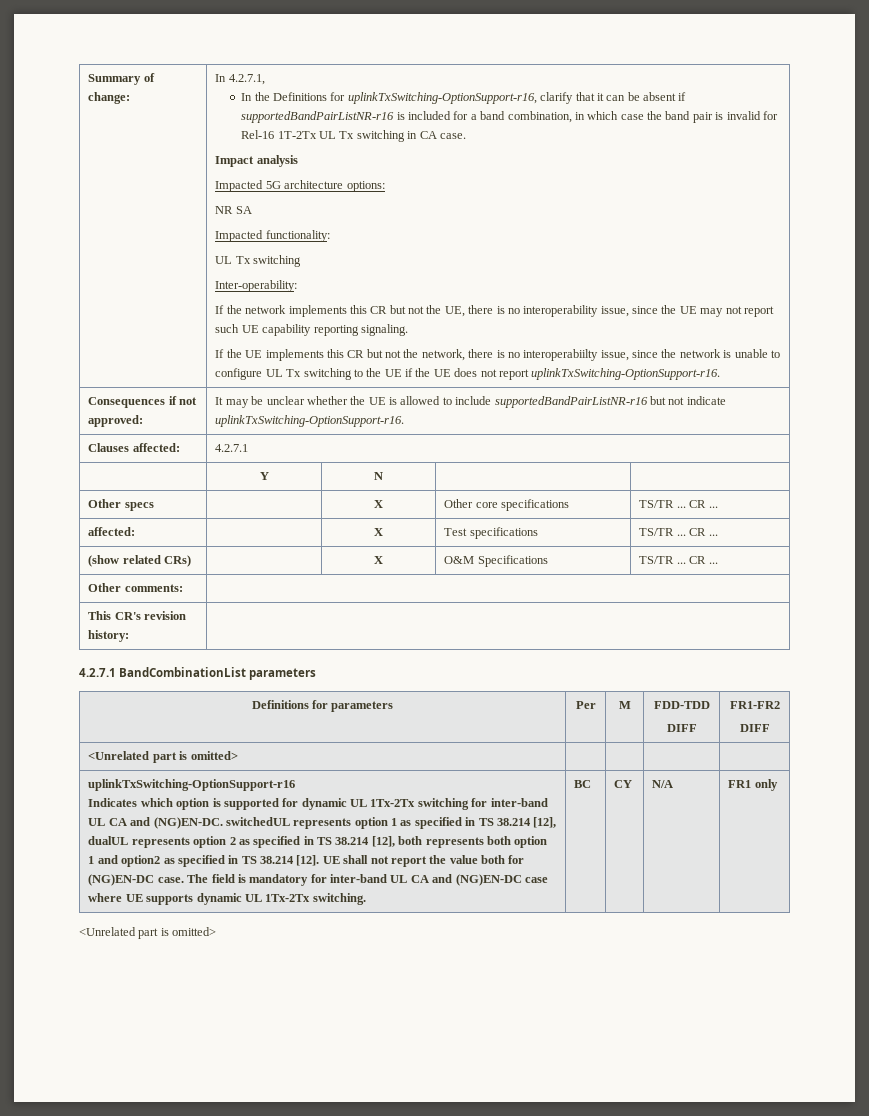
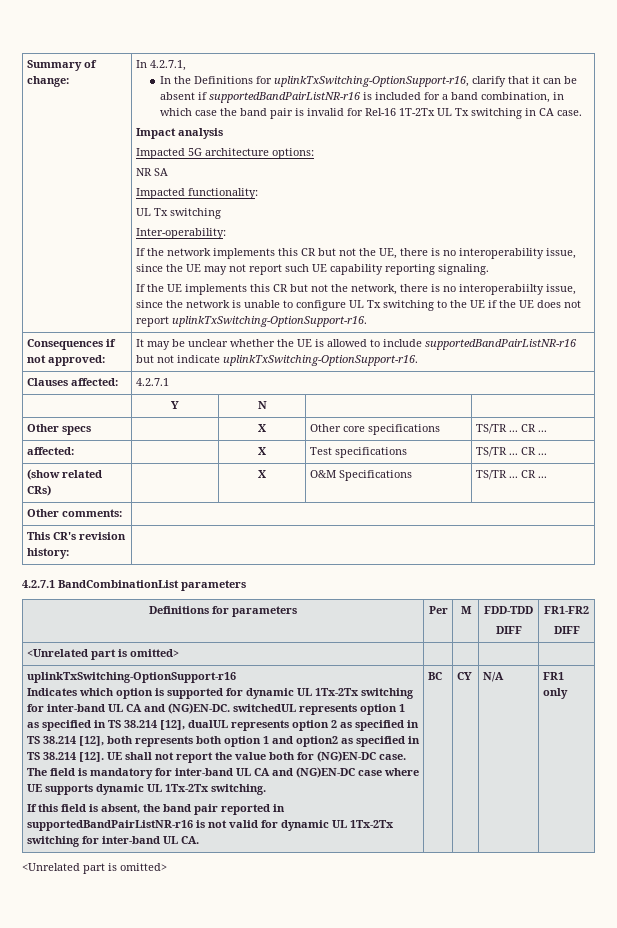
+ If this field is absent, the band pair reported in supportedBandPairListNR-r16 is not valid for dynamic UL 1Tx-2Tx switching for inter-band UL CA.

